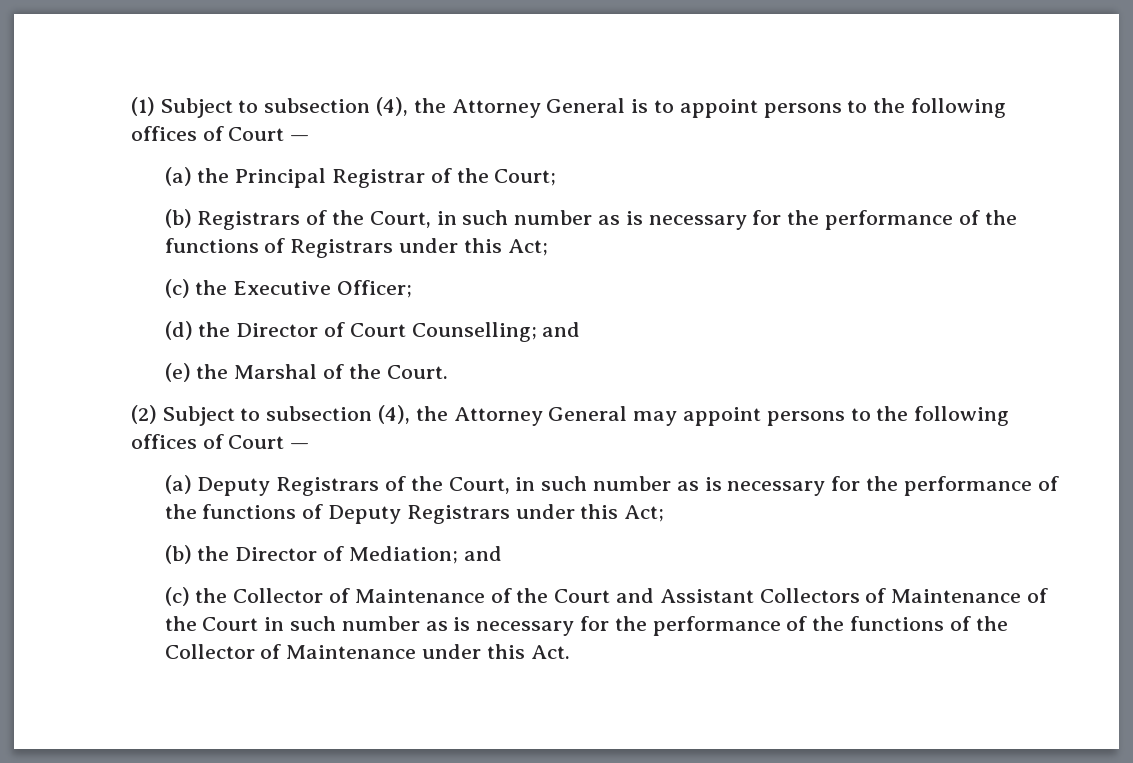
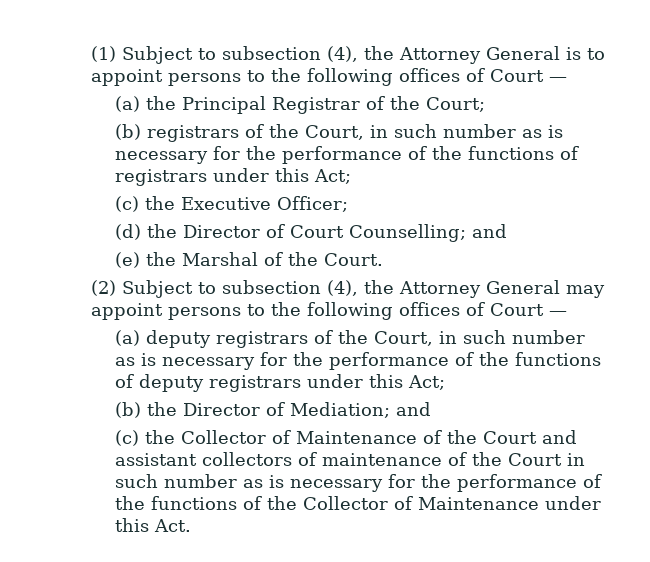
- (b) Registrars of the Court, in such number as is necessary for the performance of the functions of Registrars under this Act;
+ (b) registrars of the Court, in such number as is necessary for the performance of the functions of registrars under this Act;
- (a) Deputy Registrars of the Court, in such number as is necessary for the performance of the functions of Deputy Registrars under this Act;
+ (a) deputy registrars of the Court, in such number as is necessary for the performance of the functions of deputy registrars under this Act;
- (c) the Collector of Maintenance of the Court and Assistant Collectors of Maintenance of the Court in such number as is necessary for the performance of the functions of the Collector of Maintenance under this Act.
+ (c) the Collector of Maintenance of the Court and assistant collectors of maintenance of the Court in such number as is necessary for the performance of the functions of the Collector of Maintenance under this Act.

